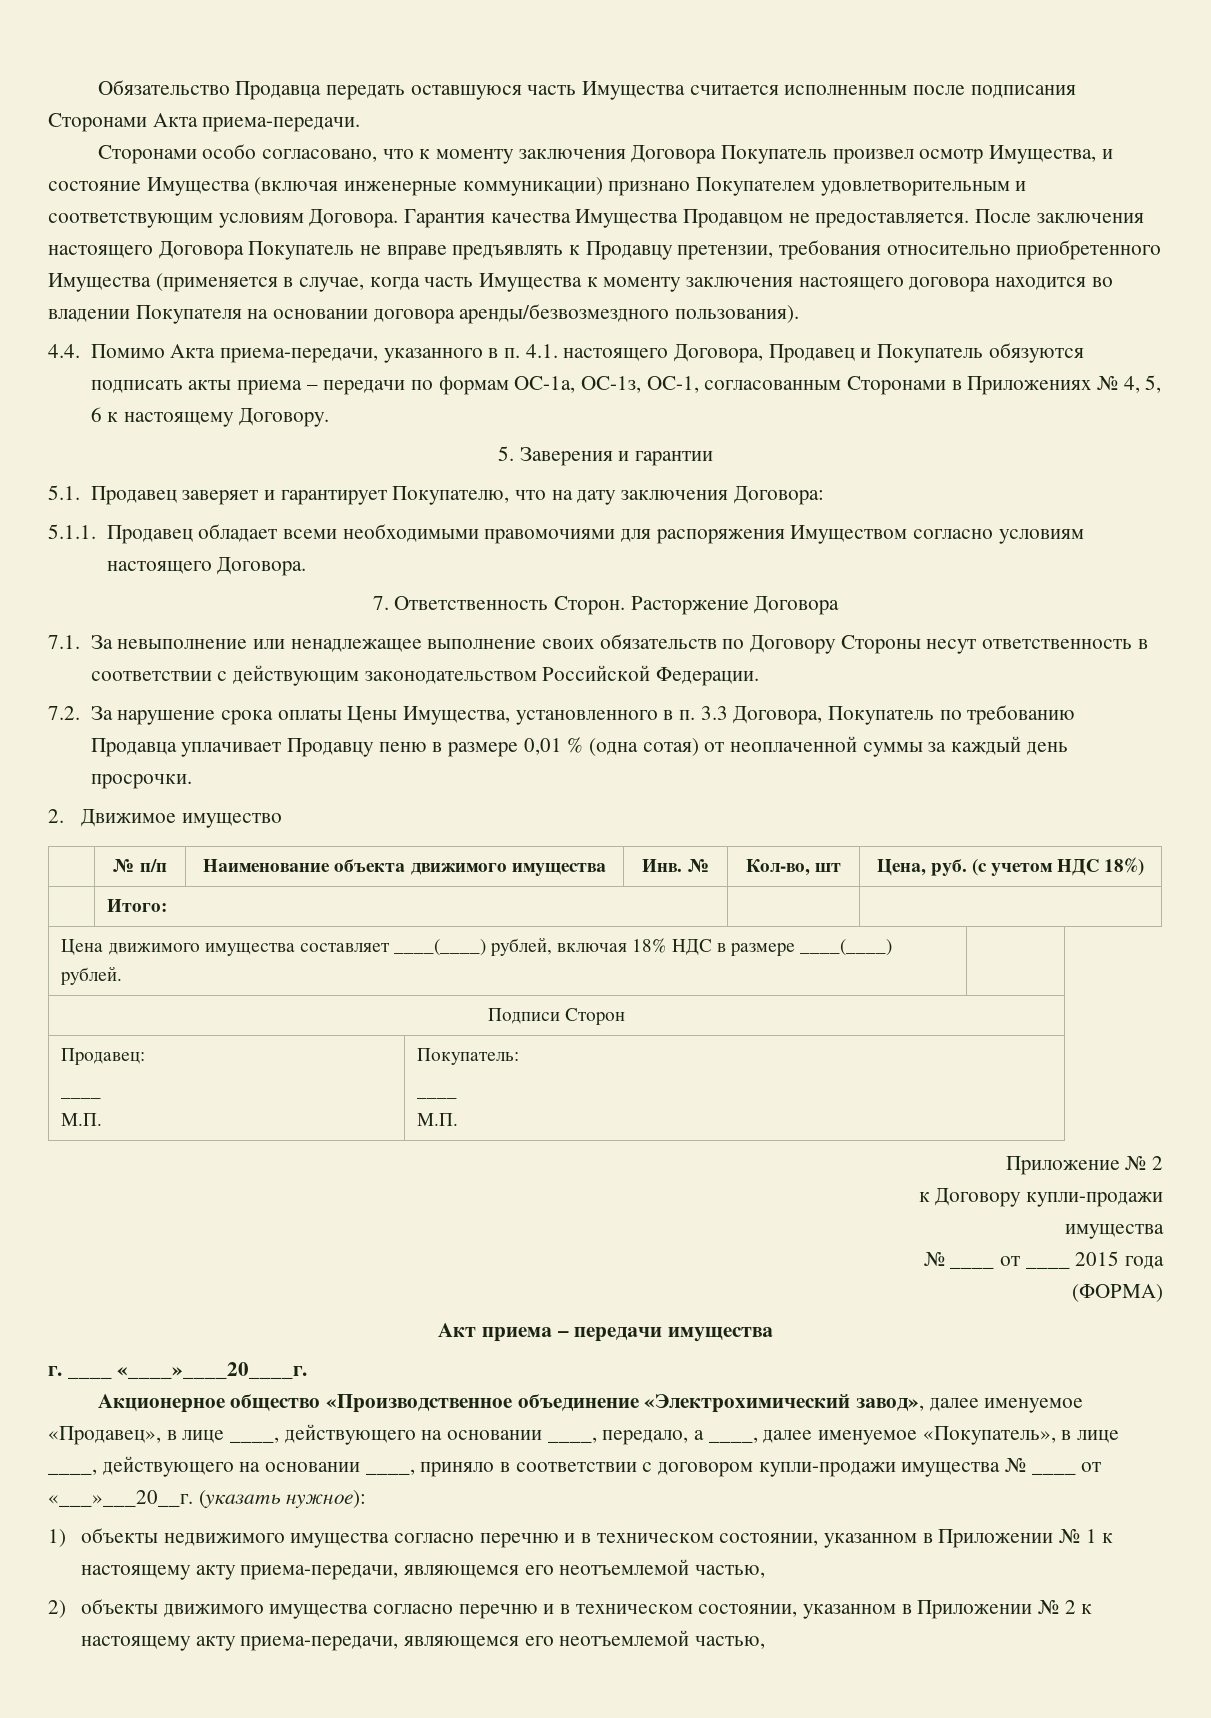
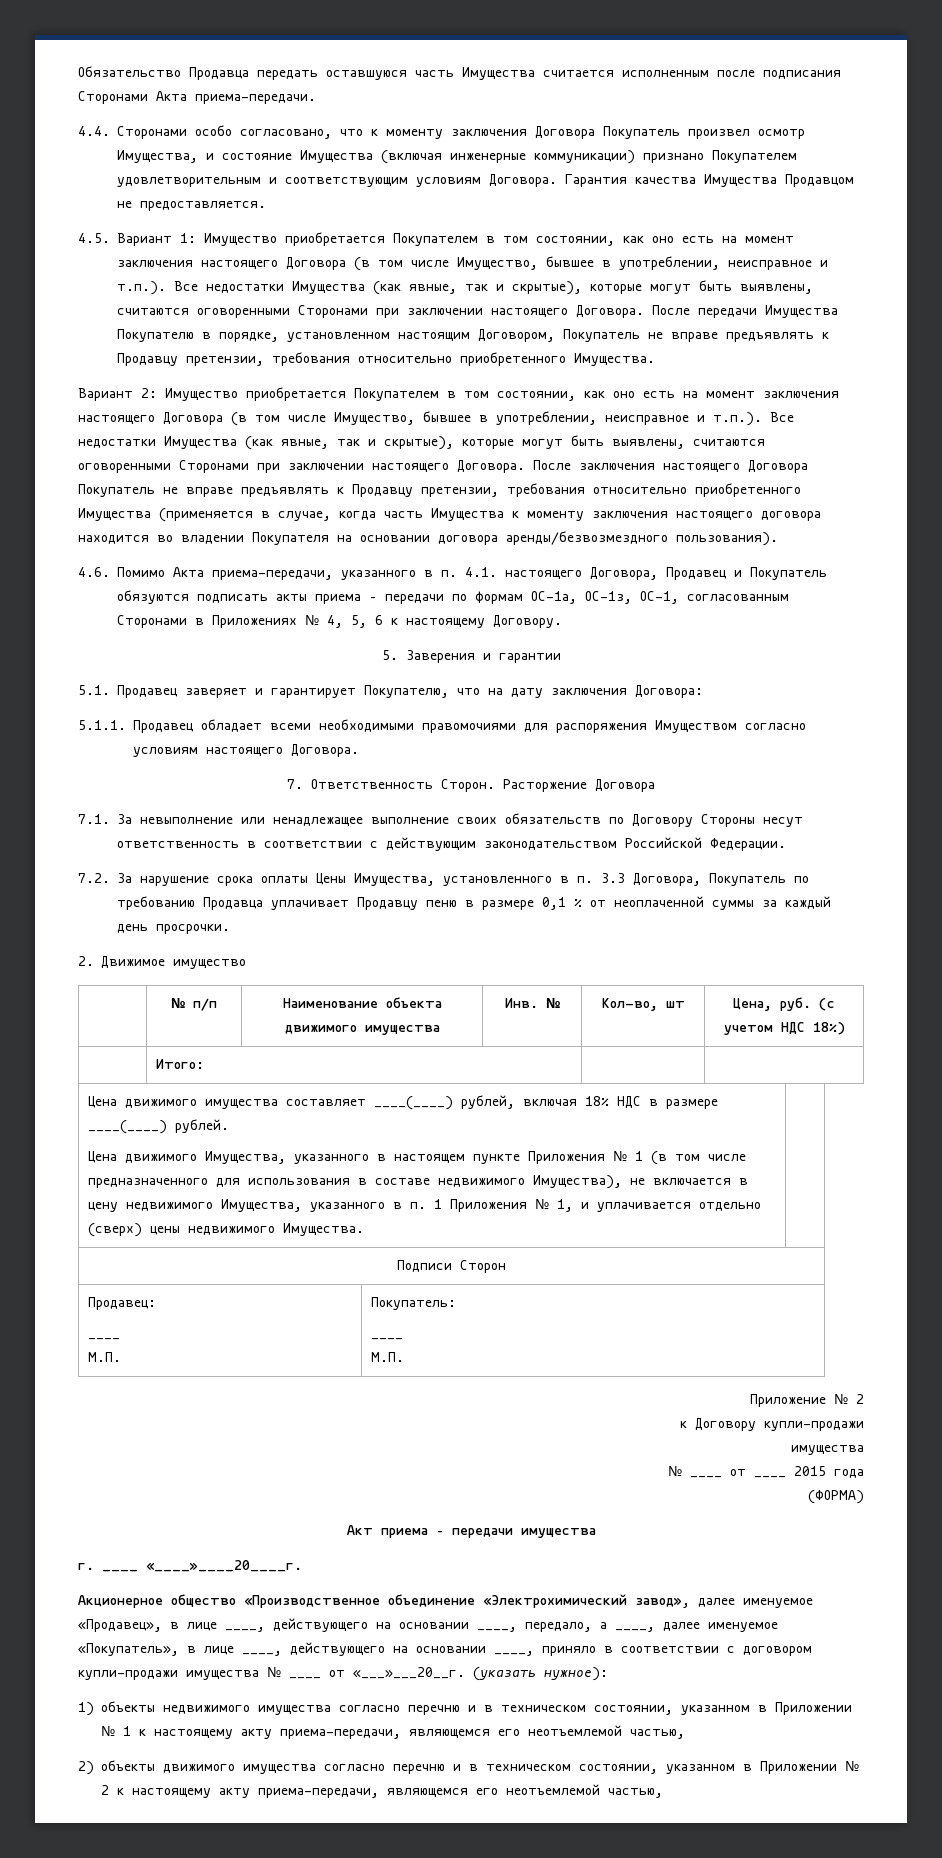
- Сторонами особо согласовано, что к моменту заключения Договора Покупатель произвел осмотр Имущества, и состояние Имущества (включая инженерные коммуникации) признано Покупателем удовлетворительным и соответствующим условиям Договора.
+ 4.4. Сторонами особо согласовано, что к моменту заключения Договора Покупатель произвел осмотр Имущества, и состояние Имущества (включая инженерные коммуникации) признано Покупателем удовлетворительным и соответствующим условиям Договора.
- Гарантия качества Имущества Продавцом не предоставляется. После заключения настоящего Договора Покупатель не вправе предъявлять к Продавцу претензии, требования относительно приобретенного Имущества (применяется в случае, когда часть Имущества к моменту заключения настоящего договора находится во владении Покупателя на основании договора аренды/безвозмездного пользования).
+ Гарантия качества Имущества Продавцом не предоставляется.
+ 4.5. Вариант 1: Имущество приобретается Покупателем в том состоянии, как оно есть на момент заключения настоящего Договора (в том числе Имущество, бывшее в употреблении, неисправное и т.п.). Все недостатки Имущества (как явные, так и скрытые), которые могут быть выявлены, считаются оговоренными Сторонами при заключении настоящего Договора. После передачи Имущества Покупателю в порядке, установленном настоящим Договором, Покупатель не вправе предъявлять к Продавцу претензии, требования относительно приобретенного Имущества.
+ Вариант 2: Имущество приобретается Покупателем в том состоянии, как оно есть на момент заключения настоящего Договора (в том числе Имущество, бывшее в употреблении, неисправное и т.п.). Все недостатки Имущества (как явные, так и скрытые), которые могут быть выявлены, считаются оговоренными Сторонами при заключении настоящего Договора. После заключения настоящего Договора Покупатель не вправе предъявлять к Продавцу претензии, требования относительно приобретенного Имущества (применяется в случае, когда часть Имущества к моменту заключения настоящего договора находится во владении Покупателя на основании договора аренды/безвозмездного пользования).
- 4.4. Помимо Акта приема-передачи, указанного в п. 4.1. настоящего Договора, Продавец и Покупатель обязуются подписать акты приема – передачи по формам ОС-1а, ОС-1з, ОС-1, согласованным Сторонами в Приложениях № 4, 5, 6 к настоящему Договору.
+ 4.6. Помимо Акта приема-передачи, указанного в п. 4.1. настоящего Договора, Продавец и Покупатель обязуются подписать акты приема – передачи по формам ОС-1а, ОС-1з, ОС-1, согласованным Сторонами в Приложениях № 4, 5, 6 к настоящему Договору.
- 7.2. За нарушение срока оплаты Цены Имущества, установленного в п. 3.3 Договора, Покупатель по требованию Продавца уплачивает Продавцу пеню в размере 0,01 % (одна сотая) от неоплаченной суммы за каждый день просрочки.
+ 7.2. За нарушение срока оплаты Цены Имущества, установленного в п. 3.3 Договора, Покупатель по требованию Продавца уплачивает Продавцу пеню в размере 0,1 % от неоплаченной суммы за каждый день просрочки.
+ Цена движимого Имущества, указанного в настоящем пункте Приложения № 1 (в том числе предназначенного для использования в составе недвижимого Имущества), не включается в цену недвижимого Имущества, указанного в п. 1 Приложения № 1, и уплачивается отдельно (сверх) цены недвижимого Имущества.

